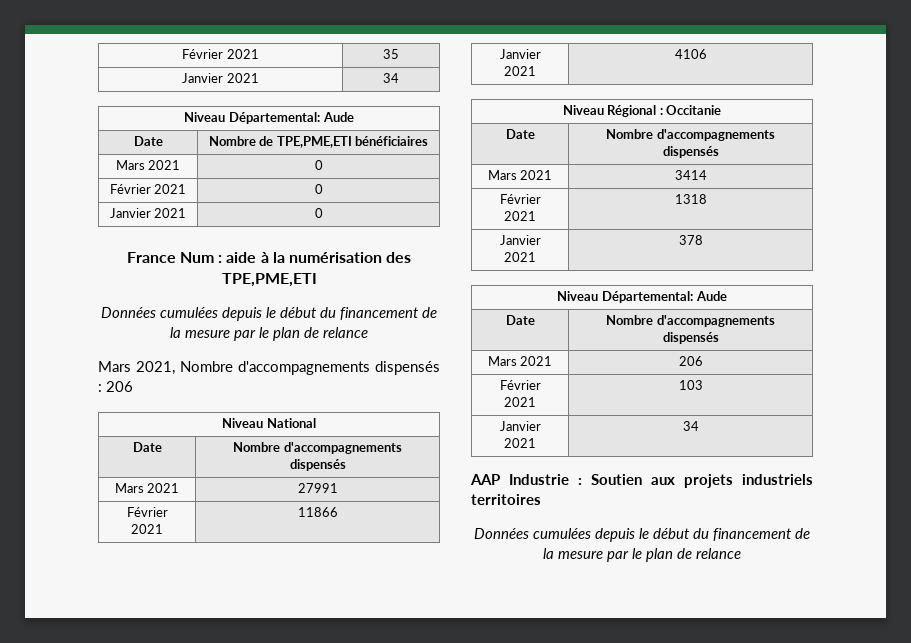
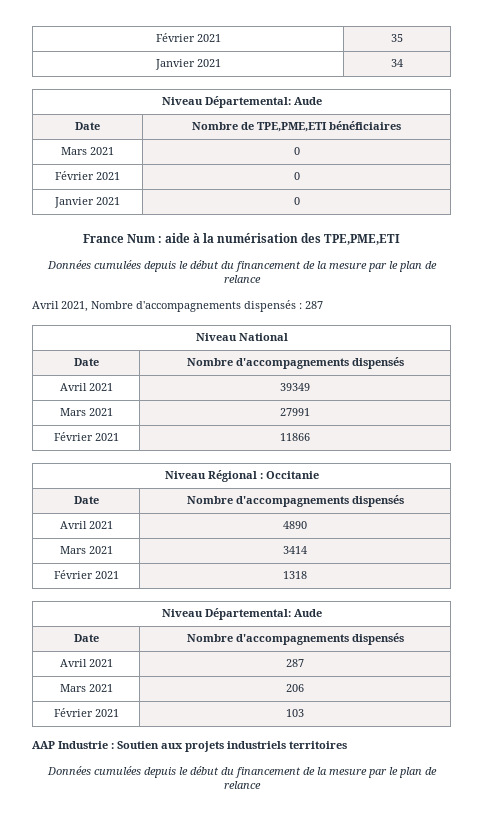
- Mars 2021, Nombre d'accompagnements dispensés : 206
+ Avril 2021, Nombre d'accompagnements dispensés : 287
+ Avril 2021 | 39349
- Janvier 2021 | 4106
+ Avril 2021 | 4890
- Janvier 2021 | 378
+ Avril 2021 | 287
  Février 2021 | 103
- Janvier 2021 | 34

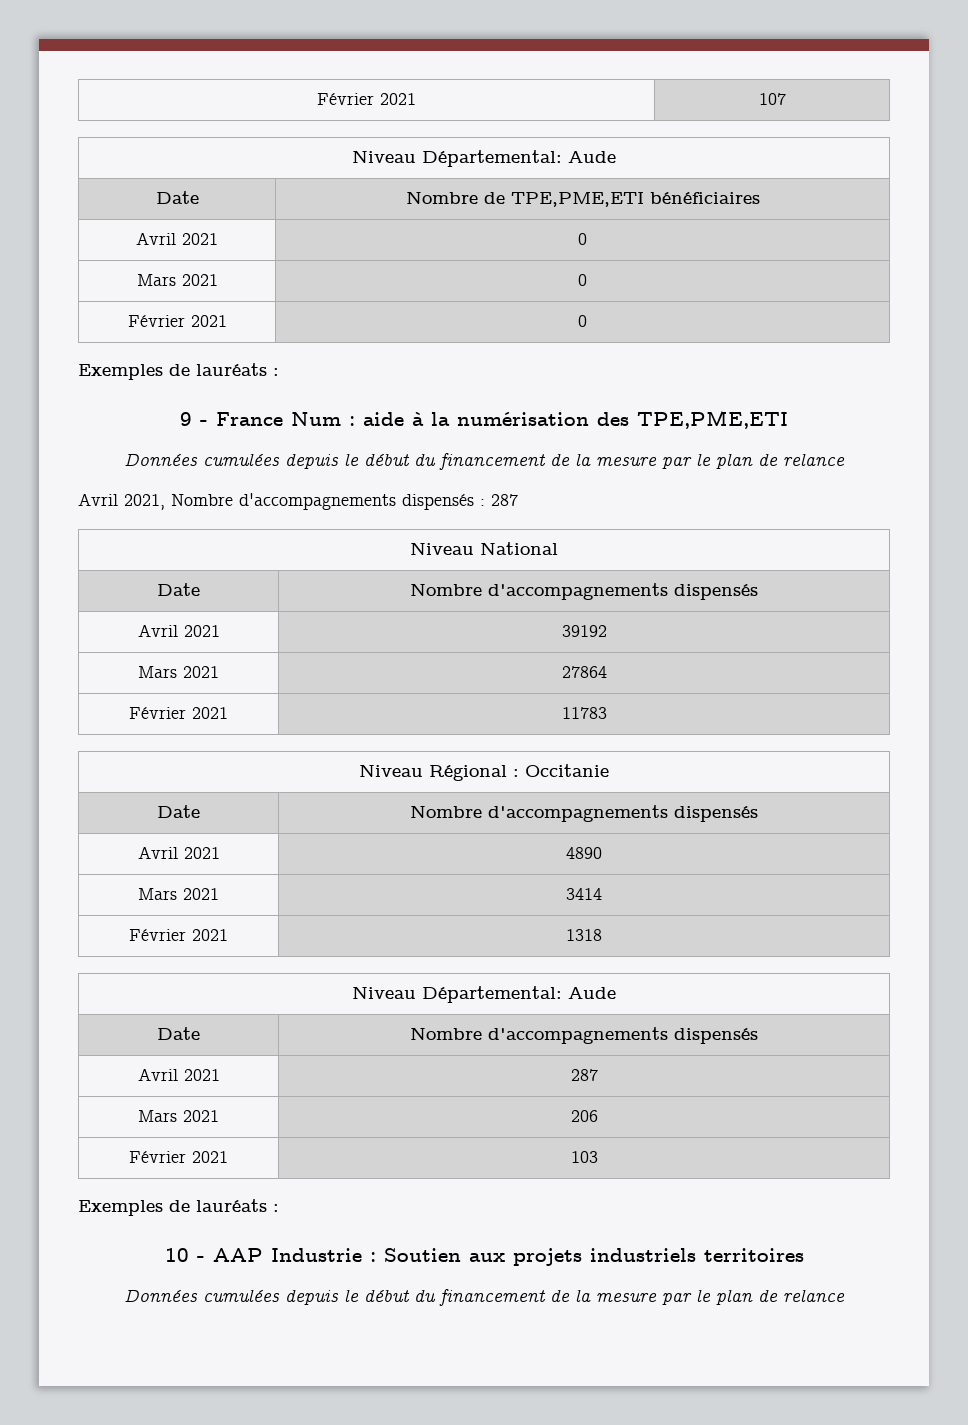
- Février 2021 | 35
- Janvier 2021 | 34
+ Février 2021 | 107
+ Avril 2021 | 0
  Février 2021 | 0
- Janvier 2021 | 0
- France Num : aide à la numérisation des TPE,PME,ETI
+ Exemples de lauréats :
+ 9 - France Num : aide à la numérisation des TPE,PME,ETI
- Avril 2021 | 39349
- Mars 2021 | 27991
- Février 2021 | 11866
+ Avril 2021 | 39192
+ Mars 2021 | 27864
+ Février 2021 | 11783
  Février 2021 | 103
- AAP Industrie : Soutien aux projets industriels territoires
+ Exemples de lauréats :
+ 10 - AAP Industrie : Soutien aux projets industriels territoires

